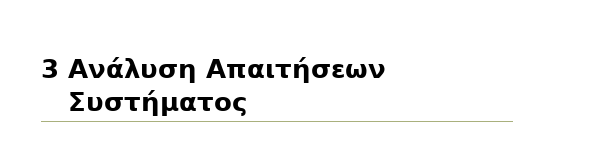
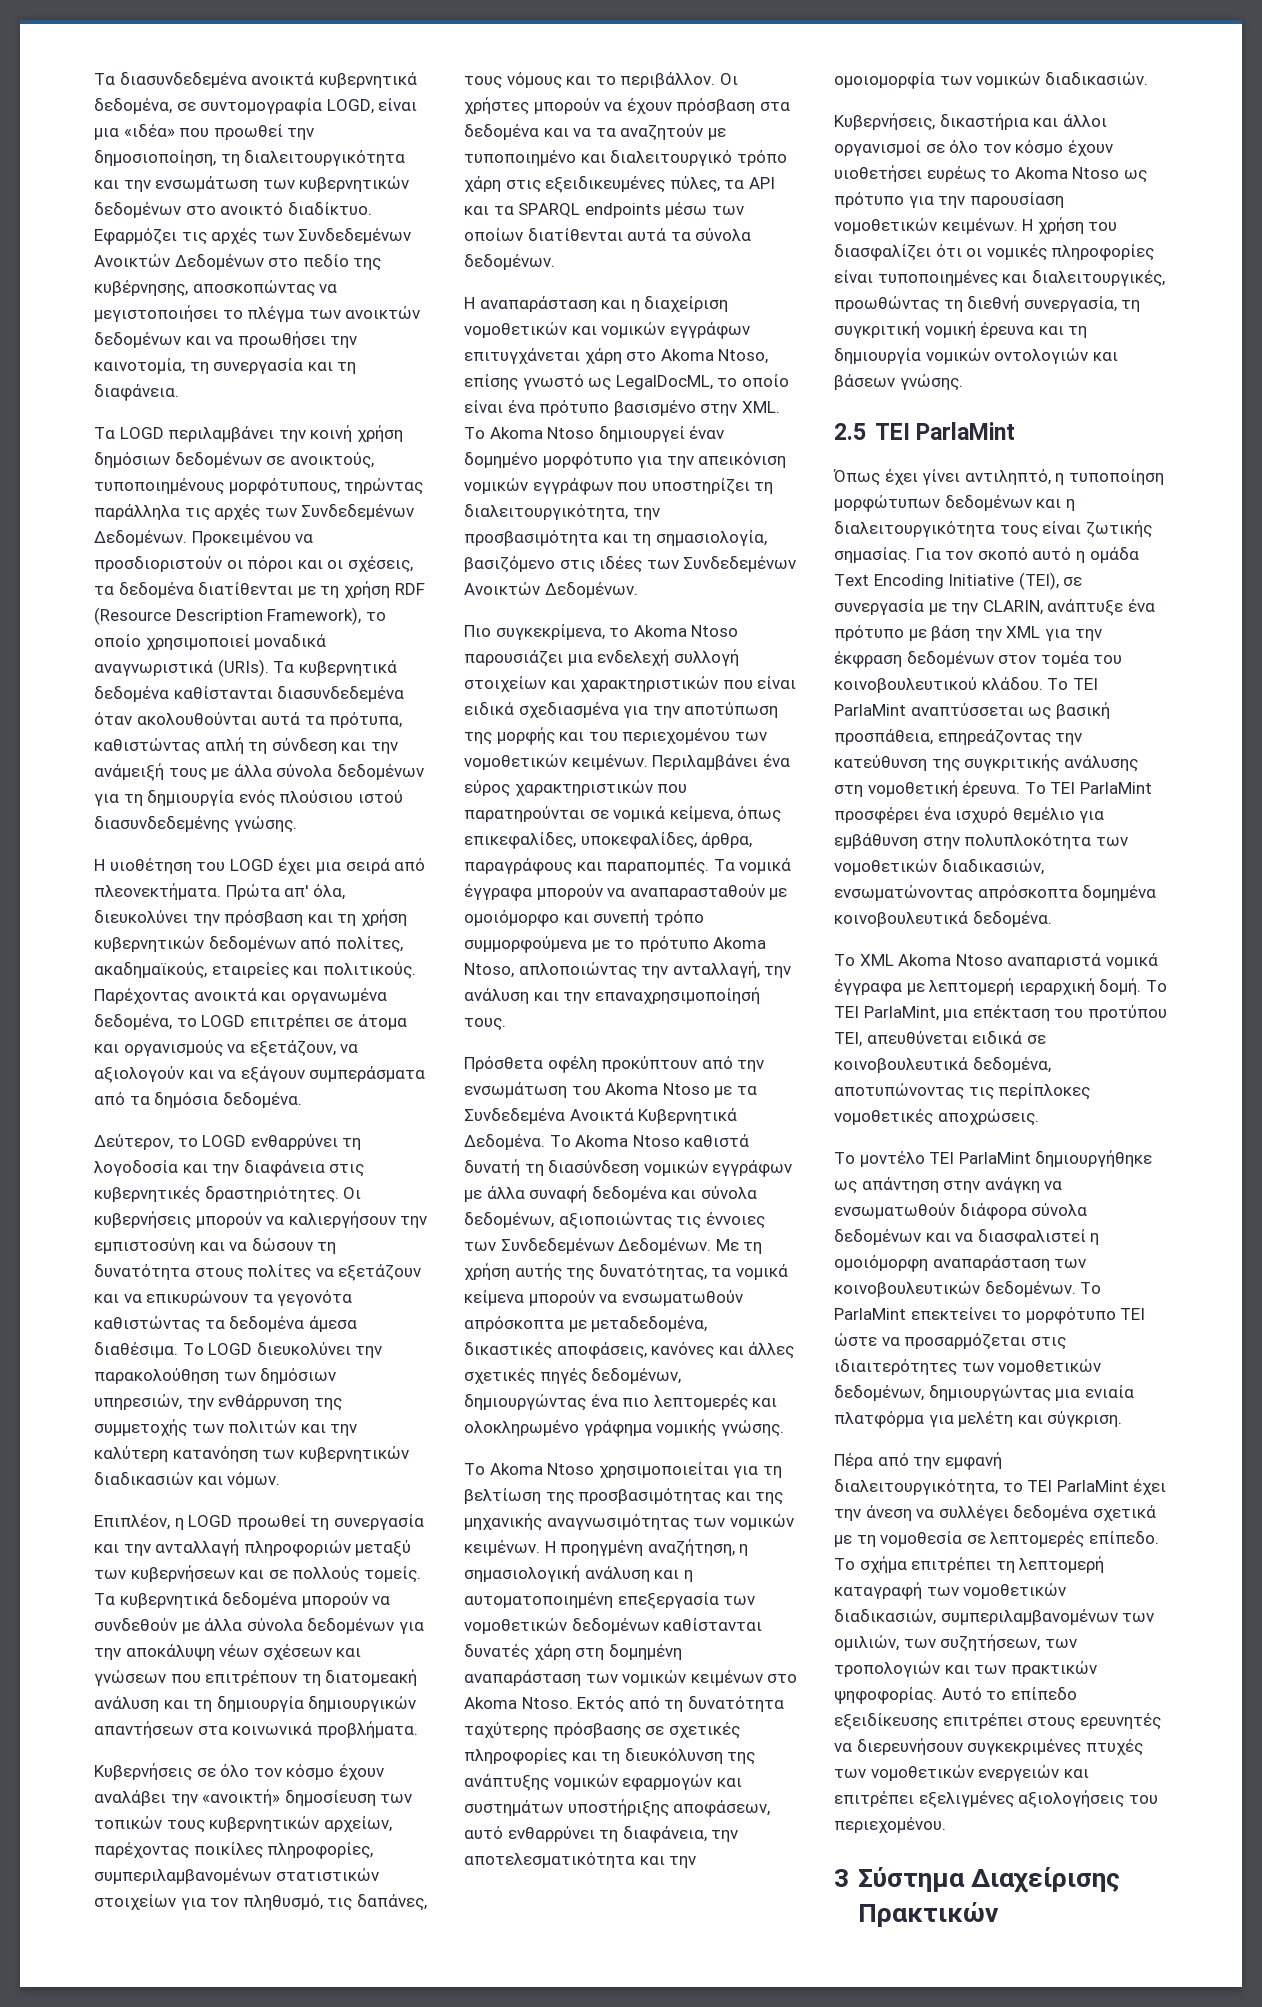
- 3 Ανάλυση Απαιτήσεων Συστήματος
+ Τα διασυνδεδεμένα ανοικτά κυβερνητικά δεδομένα, σε συντομογραφία LOGD, είναι μια «ιδέα» που προωθεί την δημοσιοποίηση, τη διαλειτουργικότητα και την ενσωμάτωση των κυβερνητικών δεδομένων στο ανοικτό διαδίκτυο. Εφαρμόζει τις αρχές των Συνδεδεμένων Ανοικτών Δεδομένων στο πεδίο της κυβέρνησης, αποσκοπώντας να μεγιστοποιήσει το πλέγμα των ανοικτών δεδομένων και να προωθήσει την καινοτομία, τη συνεργασία και τη διαφάνεια.
+ Τα LOGD περιλαμβάνει την κοινή χρήση δημόσιων δεδομένων σε ανοικτούς, τυποποιημένους μορφότυπους, τηρώντας παράλληλα τις αρχές των Συνδεδεμένων Δεδομένων. Προκειμένου να προσδιοριστούν οι πόροι και οι σχέσεις, τα δεδομένα διατίθενται με τη χρήση RDF (Resource Description Framework), το οποίο χρησιμοποιεί μοναδικά αναγνωριστικά (URIs). Τα κυβερνητικά δεδομένα καθίστανται διασυνδεδεμένα όταν ακολουθούνται αυτά τα πρότυπα, καθιστώντας απλή τη σύνδεση και την ανάμειξή τους με άλλα σύνολα δεδομένων για τη δημιουργία ενός πλούσιου ιστού διασυνδεδεμένης γνώσης.
+ Η υιοθέτηση του LOGD έχει μια σειρά από πλεονεκτήματα. Πρώτα απ' όλα, διευκολύνει την πρόσβαση και τη χρήση κυβερνητικών δεδομένων από πολίτες, ακαδημαϊκούς, εταιρείες και πολιτικούς. Παρέχοντας ανοικτά και οργανωμένα δεδομένα, το LOGD επιτρέπει σε άτομα και οργανισμούς να εξετάζουν, να αξιολογούν και να εξάγουν συμπεράσματα από τα δημόσια δεδομένα.
+ Δεύτερον, το LOGD ενθαρρύνει τη λογοδοσία και την διαφάνεια στις κυβερνητικές δραστηριότητες. Οι κυβερνήσεις μπορούν να καλιεργήσουν την εμπιστοσύνη και να δώσουν τη δυνατότητα στους πολίτες να εξετάζουν και να επικυρώνουν τα γεγονότα καθιστώντας τα δεδομένα άμεσα διαθέσιμα. Το LOGD διευκολύνει την παρακολούθηση των δημόσιων υπηρεσιών, την ενθάρρυνση της συμμετοχής των πολιτών και την καλύτερη κατανόηση των κυβερνητικών διαδικασιών και νόμων.
+ Επιπλέον, η LOGD προωθεί τη συνεργασία και την ανταλλαγή πληροφοριών μεταξύ των κυβερνήσεων και σε πολλούς τομείς. Τα κυβερνητικά δεδομένα μπορούν να συνδεθούν με άλλα σύνολα δεδομένων για την αποκάλυψη νέων σχέσεων και γνώσεων που επιτρέπουν τη διατομεακή ανάλυση και τη δημιουργία δημιουργικών απαντήσεων στα κοινωνικά προβλήματα.
+ Κυβερνήσεις σε όλο τον κόσμο έχουν αναλάβει την «ανοικτή» δημοσίευση των τοπικών τους κυβερνητικών αρχείων, παρέχοντας ποικίλες πληροφορίες, συμπεριλαμβανομένων στατιστικών στοιχείων για τον πληθυσμό, τις δαπάνες, τους νόμους και το περιβάλλον. Οι χρήστες μπορούν να έχουν πρόσβαση στα δεδομένα και να τα αναζητούν με τυποποιημένο και διαλειτουργικό τρόπο χάρη στις εξειδικευμένες πύλες, τα API και τα SPARQL endpoints μέσω των οποίων διατίθενται αυτά τα σύνολα δεδομένων.
+ Η αναπαράσταση και η διαχείριση νομοθετικών και νομικών εγγράφων επιτυγχάνεται χάρη στο Akoma Ntoso, επίσης γνωστό ως LegalDocML, το οποίο είναι ένα πρότυπο βασισμένο στην XML. Το Akoma Ntoso δημιουργεί έναν δομημένο μορφότυπο για την απεικόνιση νομικών εγγράφων που υποστηρίζει τη διαλειτουργικότητα, την προσβασιμότητα και τη σημασιολογία, βασιζόμενο στις ιδέες των Συνδεδεμένων Ανοικτών Δεδομένων.
+ Πιο συγκεκρίμενα, το Akoma Ntoso παρουσιάζει μια ενδελεχή συλλογή στοιχείων και χαρακτηριστικών που είναι ειδικά σχεδιασμένα για την αποτύπωση της μορφής και του περιεχομένου των νομοθετικών κειμένων. Περιλαμβάνει ένα εύρος χαρακτηριστικών που παρατηρούνται σε νομικά κείμενα, όπως επικεφαλίδες, υποκεφαλίδες, άρθρα, παραγράφους και παραπομπές. Τα νομικά έγγραφα μπορούν να αναπαρασταθούν με ομοιόμορφο και συνεπή τρόπο συμμορφούμενα με το πρότυπο Akoma Ntoso, απλοποιώντας την ανταλλαγή, την ανάλυση και την επαναχρησιμοποίησή τους.
+ Πρόσθετα οφέλη προκύπτουν από την ενσωμάτωση του Akoma Ntoso με τα Συνδεδεμένα Ανοικτά Κυβερνητικά Δεδομένα. Το Akoma Ntoso καθιστά δυνατή τη διασύνδεση νομικών εγγράφων με άλλα συναφή δεδομένα και σύνολα δεδομένων, αξιοποιώντας τις έννοιες των Συνδεδεμένων Δεδομένων. Με τη χρήση αυτής της δυνατότητας, τα νομικά κείμενα μπορούν να ενσωματωθούν απρόσκοπτα με μεταδεδομένα, δικαστικές αποφάσεις, κανόνες και άλλες σχετικές πηγές δεδομένων, δημιουργώντας ένα πιο λεπτομερές και ολοκληρωμένο γράφημα νομικής γνώσης.
+ Το Akoma Ntoso χρησιμοποιείται για τη βελτίωση της προσβασιμότητας και της μηχανικής αναγνωσιμότητας των νομικών κειμένων. Η προηγμένη αναζήτηση, η σημασιολογική ανάλυση και η αυτοματοποιημένη επεξεργασία των νομοθετικών δεδομένων καθίστανται δυνατές χάρη στη δομημένη αναπαράσταση των νομικών κειμένων στο Akoma Ntoso. Εκτός από τη δυνατότητα ταχύτερης πρόσβασης σε σχετικές πληροφορίες και τη διευκόλυνση της ανάπτυξης νομικών εφαρμογών και συστημάτων υποστήριξης αποφάσεων, αυτό ενθαρρύνει τη διαφάνεια, την αποτελεσματικότητα και την ομοιομορφία των νομικών διαδικασιών.
+ Κυβερνήσεις, δικαστήρια και άλλοι οργανισμοί σε όλο τον κόσμο έχουν υιοθετήσει ευρέως το Akoma Ntoso ως πρότυπο για την παρουσίαση νομοθετικών κειμένων. Η χρήση του διασφαλίζει ότι οι νομικές πληροφορίες είναι τυποποιημένες και διαλειτουργικές, προωθώντας τη διεθνή συνεργασία, τη συγκριτική νομική έρευνα και τη δημιουργία νομικών οντολογιών και βάσεων γνώσης.
+ 2.5 TEI ParlaMint
+ Όπως έχει γίνει αντιληπτό, η τυποποίηση μορφώτυπων δεδομένων και η διαλειτουργικότητα τους είναι ζωτικής σημασίας. Για τον σκοπό αυτό η ομάδα Text Encoding Initiative (TEI), σε συνεργασία με την CLARIN, ανάπτυξε ένα πρότυπο με βάση την XML για την έκφραση δεδομένων στον τομέα του κοινοβουλευτικού κλάδου. Το TEI ParlaMint αναπτύσσεται ως βασική προσπάθεια, επηρεάζοντας την κατεύθυνση της συγκριτικής ανάλυσης στη νομοθετική έρευνα. Το TEI ParlaMint προσφέρει ένα ισχυρό θεμέλιο για εμβάθυνση στην πολυπλοκότητα των νομοθετικών διαδικασιών, ενσωματώνοντας απρόσκοπτα δομημένα κοινοβουλευτικά δεδομένα.
+ Το XML Akoma Ntoso αναπαριστά νομικά έγγραφα με λεπτομερή ιεραρχική δομή. Το TEI ParlaMint, μια επέκταση του προτύπου TEI, απευθύνεται ειδικά σε κοινοβουλευτικά δεδομένα, αποτυπώνοντας τις περίπλοκες νομοθετικές αποχρώσεις.
+ Το μοντέλο TEI ParlaMint δημιουργήθηκε ως απάντηση στην ανάγκη να ενσωματωθούν διάφορα σύνολα δεδομένων και να διασφαλιστεί η ομοιόμορφη αναπαράσταση των κοινοβουλευτικών δεδομένων. Το ParlaMint επεκτείνει το μορφότυπο TEI ώστε να προσαρμόζεται στις ιδιαιτερότητες των νομοθετικών δεδομένων, δημιουργώντας μια ενιαία πλατφόρμα για μελέτη και σύγκριση.
+ Πέρα από την εμφανή διαλειτουργικότητα, το TEI ParlaMint έχει την άνεση να συλλέγει δεδομένα σχετικά με τη νομοθεσία σε λεπτομερές επίπεδο. Το σχήμα επιτρέπει τη λεπτομερή καταγραφή των νομοθετικών διαδικασιών, συμπεριλαμβανομένων των ομιλιών, των συζητήσεων, των τροπολογιών και των πρακτικών ψηφοφορίας. Αυτό το επίπεδο εξειδίκευσης επιτρέπει στους ερευνητές να διερευνήσουν συγκεκριμένες πτυχές των νομοθετικών ενεργειών και επιτρέπει εξελιγμένες αξιολογήσεις του περιεχομένου.
+ 3 Σύστημα Διαχείρισης Πρακτικών

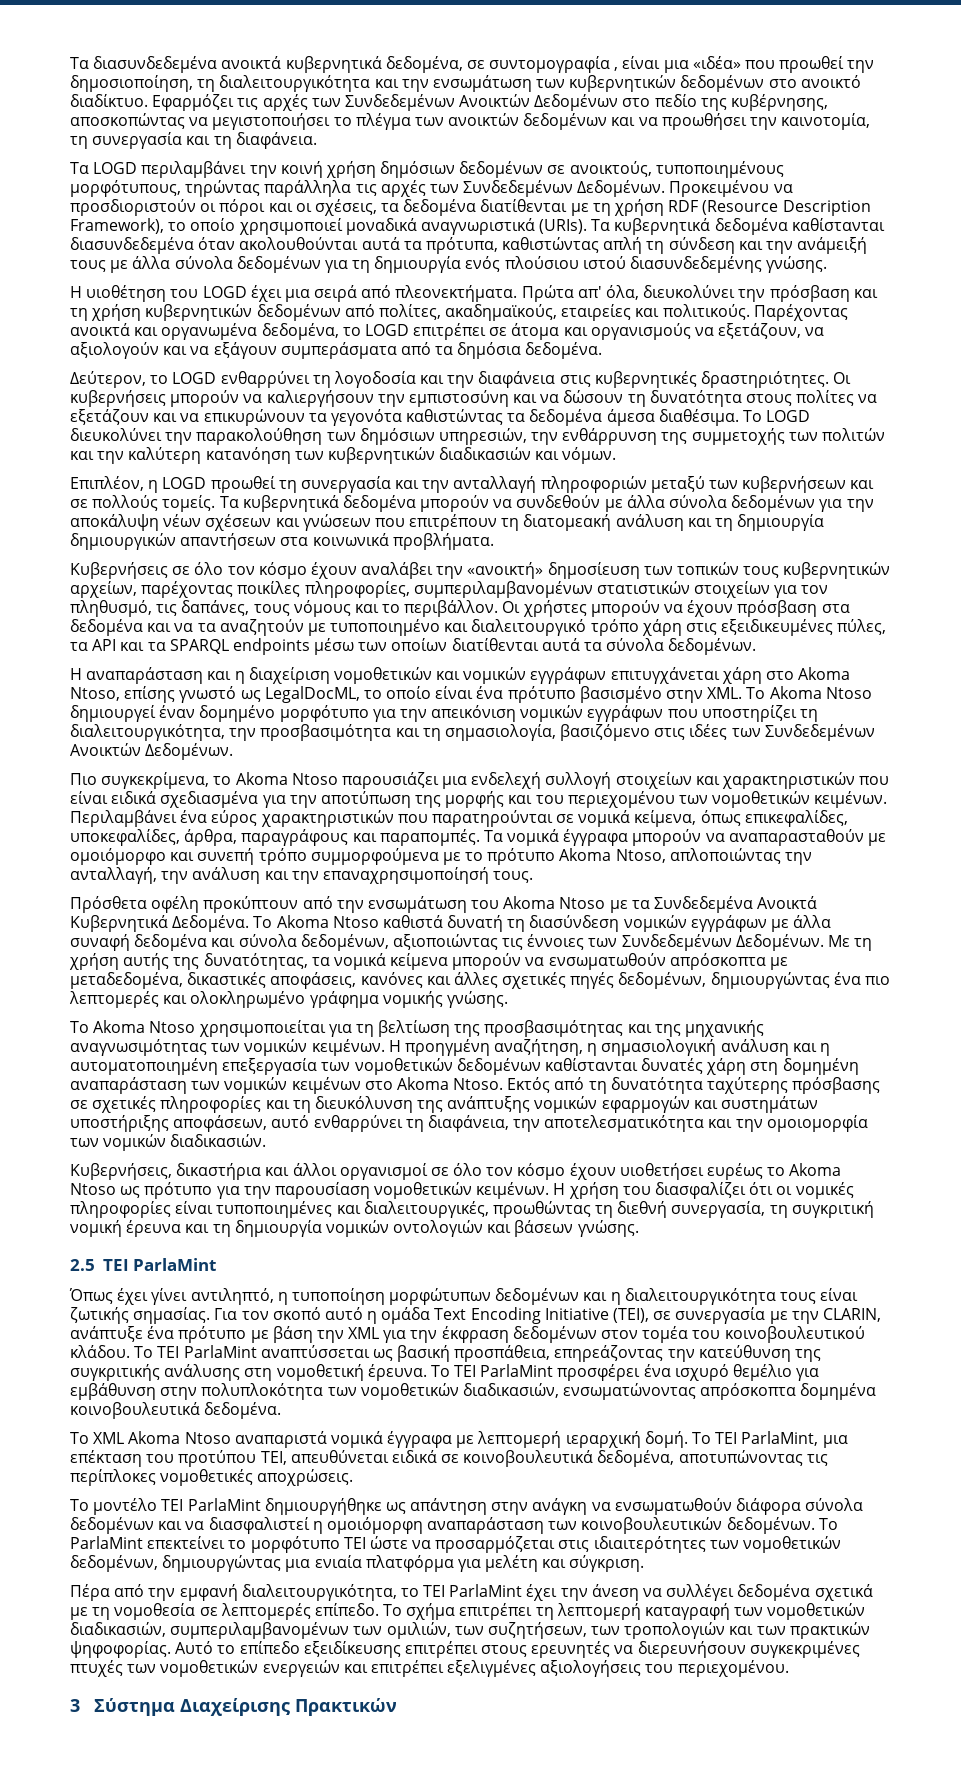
- Τα διασυνδεδεμένα ανοικτά κυβερνητικά δεδομένα, σε συντομογραφία LOGD, είναι μια «ιδέα» που προωθεί την δημοσιοποίηση, τη διαλειτουργικότητα και την ενσωμάτωση των κυβερνητικών δεδομένων στο ανοικτό διαδίκτυο.
+ Τα διασυνδεδεμένα ανοικτά κυβερνητικά δεδομένα, σε συντομογραφία , είναι μια «ιδέα» που προωθεί την δημοσιοποίηση, τη διαλειτουργικότητα και την ενσωμάτωση των κυβερνητικών δεδομένων στο ανοικτό διαδίκτυο.

